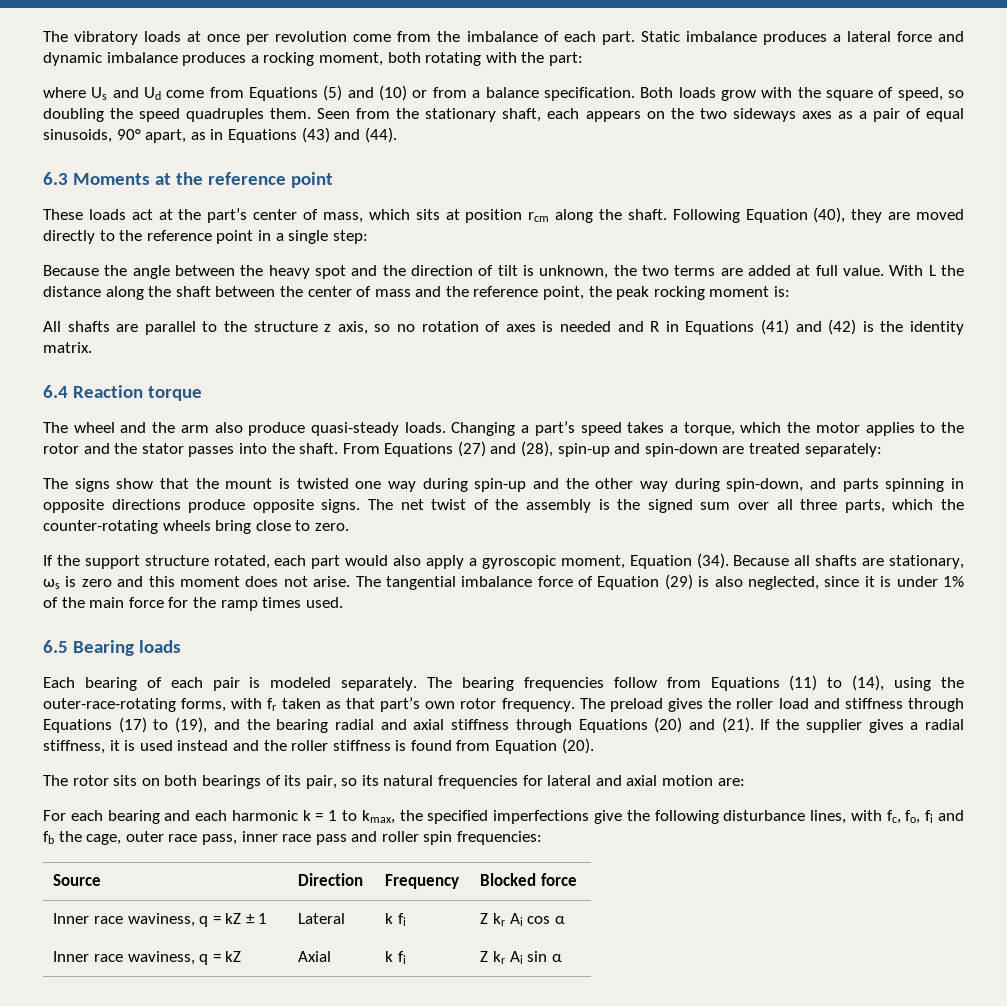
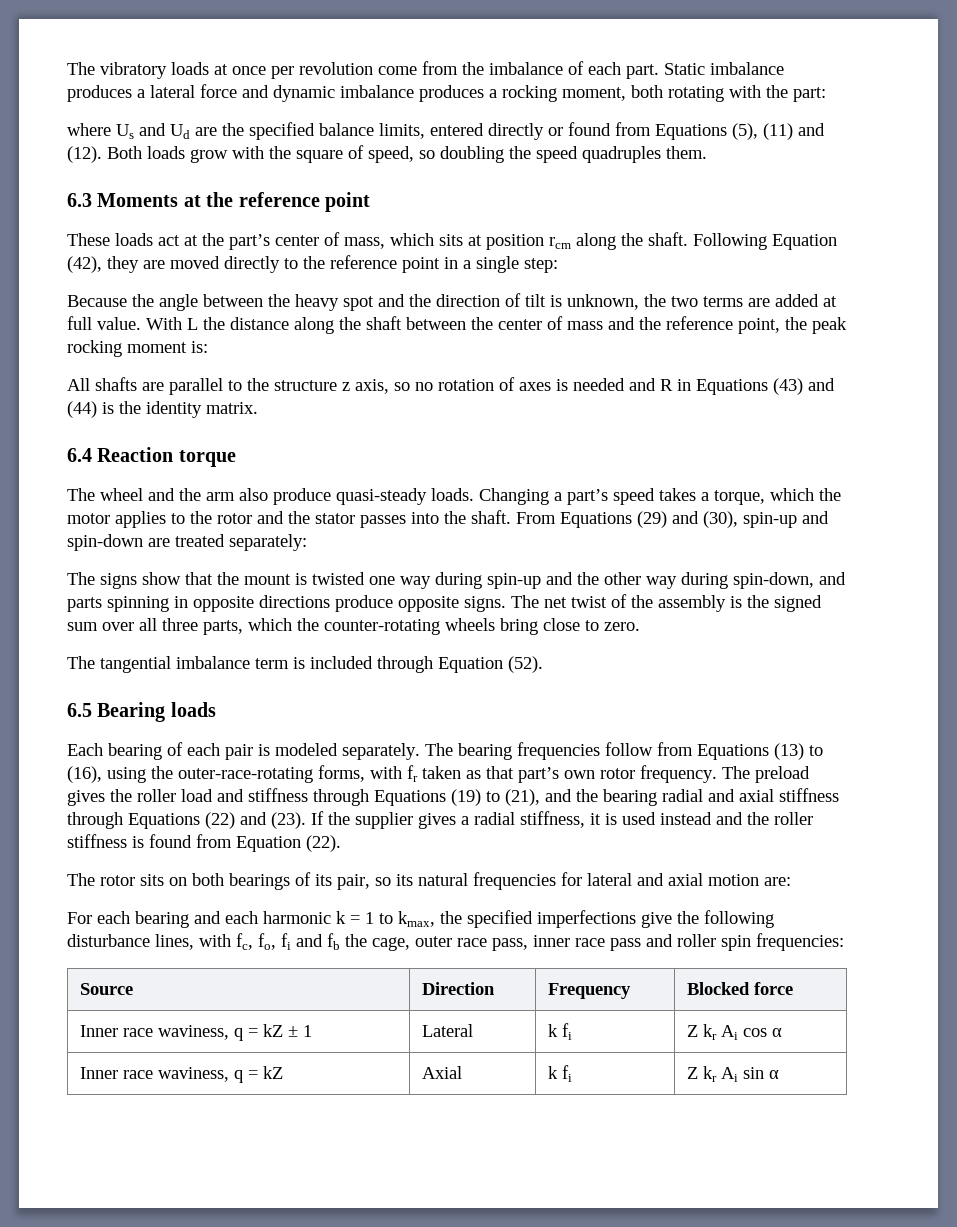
- where Us and Ud come from Equations (5) and (10) or from a balance specification.
+ where Us and Ud are the specified balance limits, entered directly or found from Equations (5), (11) and (12).
- Seen from the stationary shaft, each appears on the two sideways axes as a pair of equal sinusoids, 90° apart, as in Equations (43) and (44).
- Following Equation (40), they are moved directly to the reference point in a single step:
+ Following Equation (42), they are moved directly to the reference point in a single step:
- All shafts are parallel to the structure z axis, so no rotation of axes is needed and R in Equations (41) and (42) is the identity matrix.
+ All shafts are parallel to the structure z axis, so no rotation of axes is needed and R in Equations (43) and (44) is the identity matrix.
- From Equations (27) and (28), spin-up and spin-down are treated separately:
+ From Equations (29) and (30), spin-up and spin-down are treated separately:
- If the support structure rotated, each part would also apply a gyroscopic moment, Equation (34). Because all shafts are stationary, ωs is zero and this moment does not arise. The tangential imbalance force of Equation (29) is also neglected, since it is under 1% of the main force for the ramp times used.
+ The tangential imbalance term is included through Equation (52).
- The bearing frequencies follow from Equations (11) to (14), using the outer-race-rotating forms, with fr taken as that part’s own rotor frequency.
+ The bearing frequencies follow from Equations (13) to (16), using the outer-race-rotating forms, with fr taken as that part’s own rotor frequency.
- The preload gives the roller load and stiffness through Equations (17) to (19), and the bearing radial and axial stiffness through Equations (20) and (21).
+ The preload gives the roller load and stiffness through Equations (19) to (21), and the bearing radial and axial stiffness through Equations (22) and (23).
- If the supplier gives a radial stiffness, it is used instead and the roller stiffness is found from Equation (20).
+ If the supplier gives a radial stiffness, it is used instead and the roller stiffness is found from Equation (22).

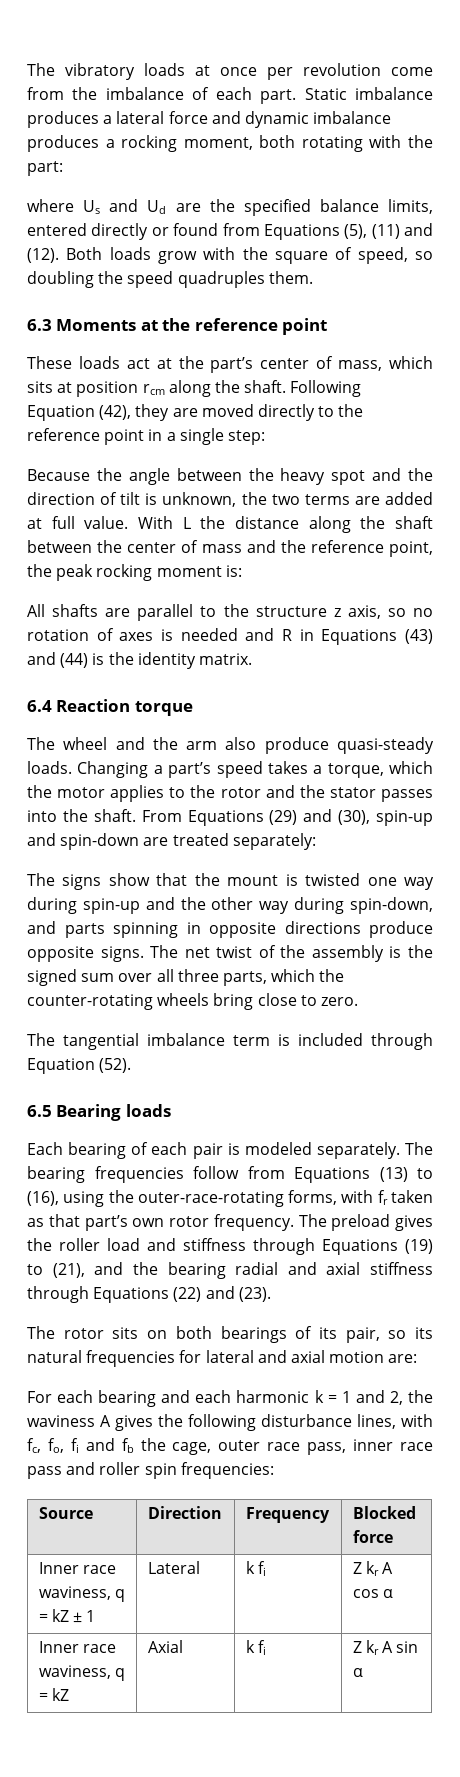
- If the supplier gives a radial stiffness, it is used instead and the roller stiffness is found from Equation (22).
- For each bearing and each harmonic k = 1 to kmax, the specified imperfections give the following disturbance lines, with fc, fo, fi and fb the cage, outer race pass, inner race pass and roller spin frequencies:
+ For each bearing and each harmonic k = 1 and 2, the waviness A gives the following disturbance lines, with fc, fo, fi and fb the cage, outer race pass, inner race pass and roller spin frequencies:
- Inner race waviness, q = kZ ± 1 | Lateral | k fi | Z kr Ai cos α
+ Inner race waviness, q = kZ ± 1 | Lateral | k fi | Z kr A cos α
- Inner race waviness, q = kZ | Axial | k fi | Z kr Ai sin α
+ Inner race waviness, q = kZ | Axial | k fi | Z kr A sin α

